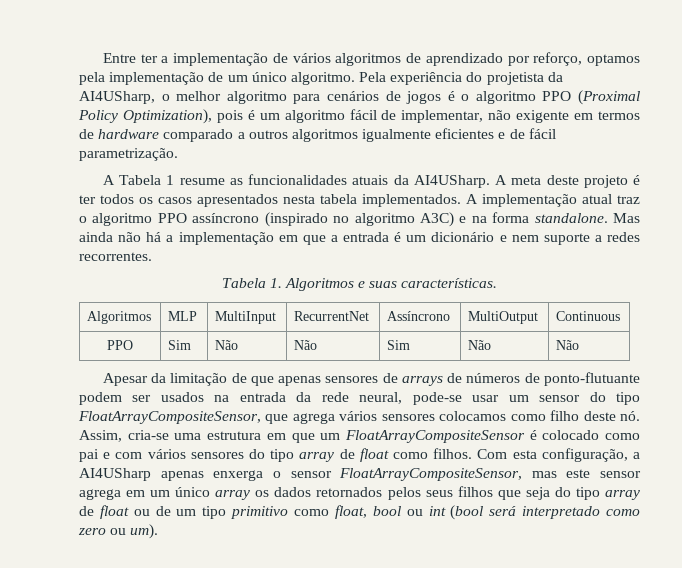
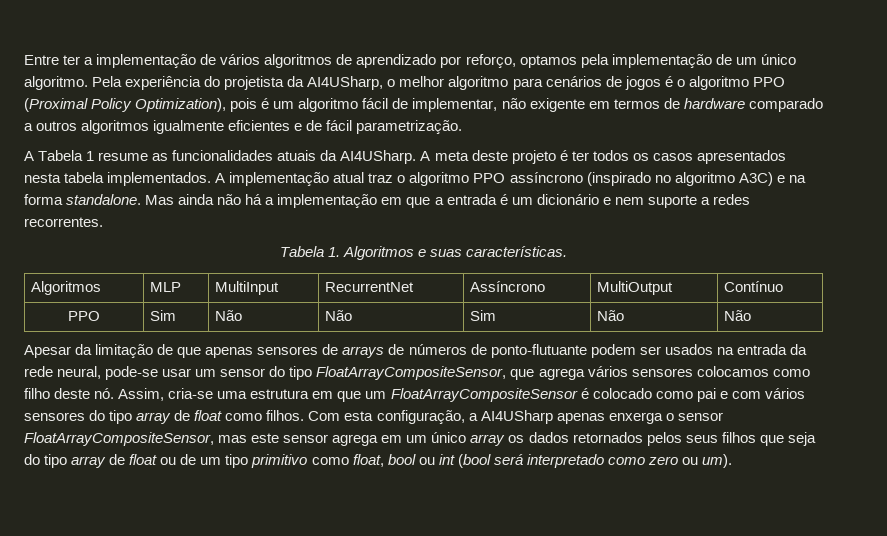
- Algoritmos | MLP | MultiInput | RecurrentNet | Assíncrono | MultiOutput | Continuous
+ Algoritmos | MLP | MultiInput | RecurrentNet | Assíncrono | MultiOutput | Contínuo

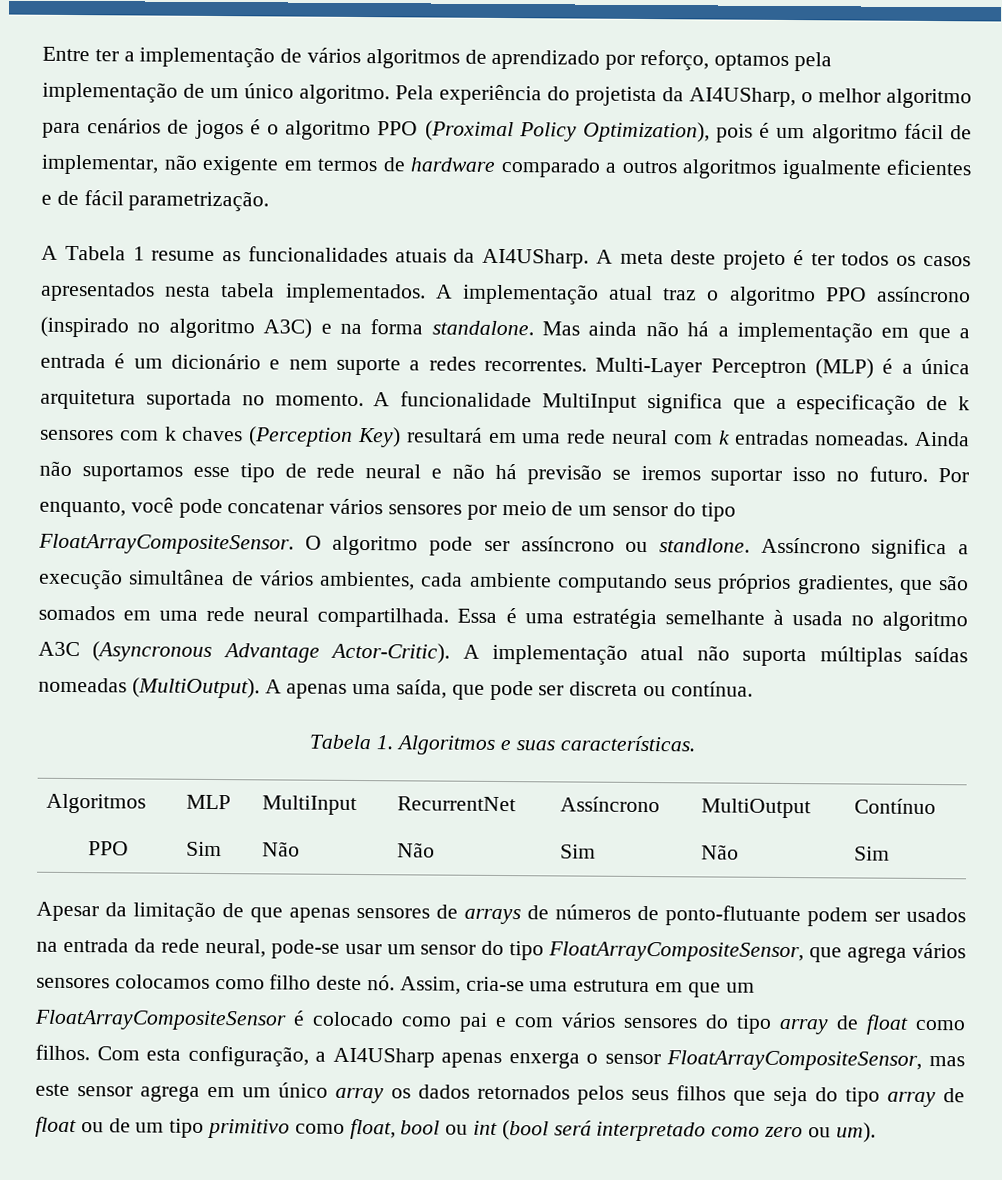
+ Multi-Layer Perceptron (MLP) é a única arquitetura suportada no momento. A funcionalidade MultiInput significa que a especificação de k sensores com k chaves (Perception Key) resultará em uma rede neural com k entradas nomeadas. Ainda não suportamos esse tipo de rede neural e não há previsão se iremos suportar isso no futuro. Por enquanto, você pode concatenar vários sensores por meio de um sensor do tipo FloatArrayCompositeSensor. O algoritmo pode ser assíncrono ou standlone. Assíncrono significa a execução simultânea de vários ambientes, cada ambiente computando seus próprios gradientes, que são somados em uma rede neural compartilhada. Essa é uma estratégia semelhante à usada no algoritmo A3C (Asyncronous Advantage Actor-Critic). A implementação atual não suporta múltiplas saídas nomeadas (MultiOutput). A apenas uma saída, que pode ser discreta ou contínua.
- PPO | Sim | Não | Não | Sim | Não | Não
+ PPO | Sim | Não | Não | Sim | Não | Sim

